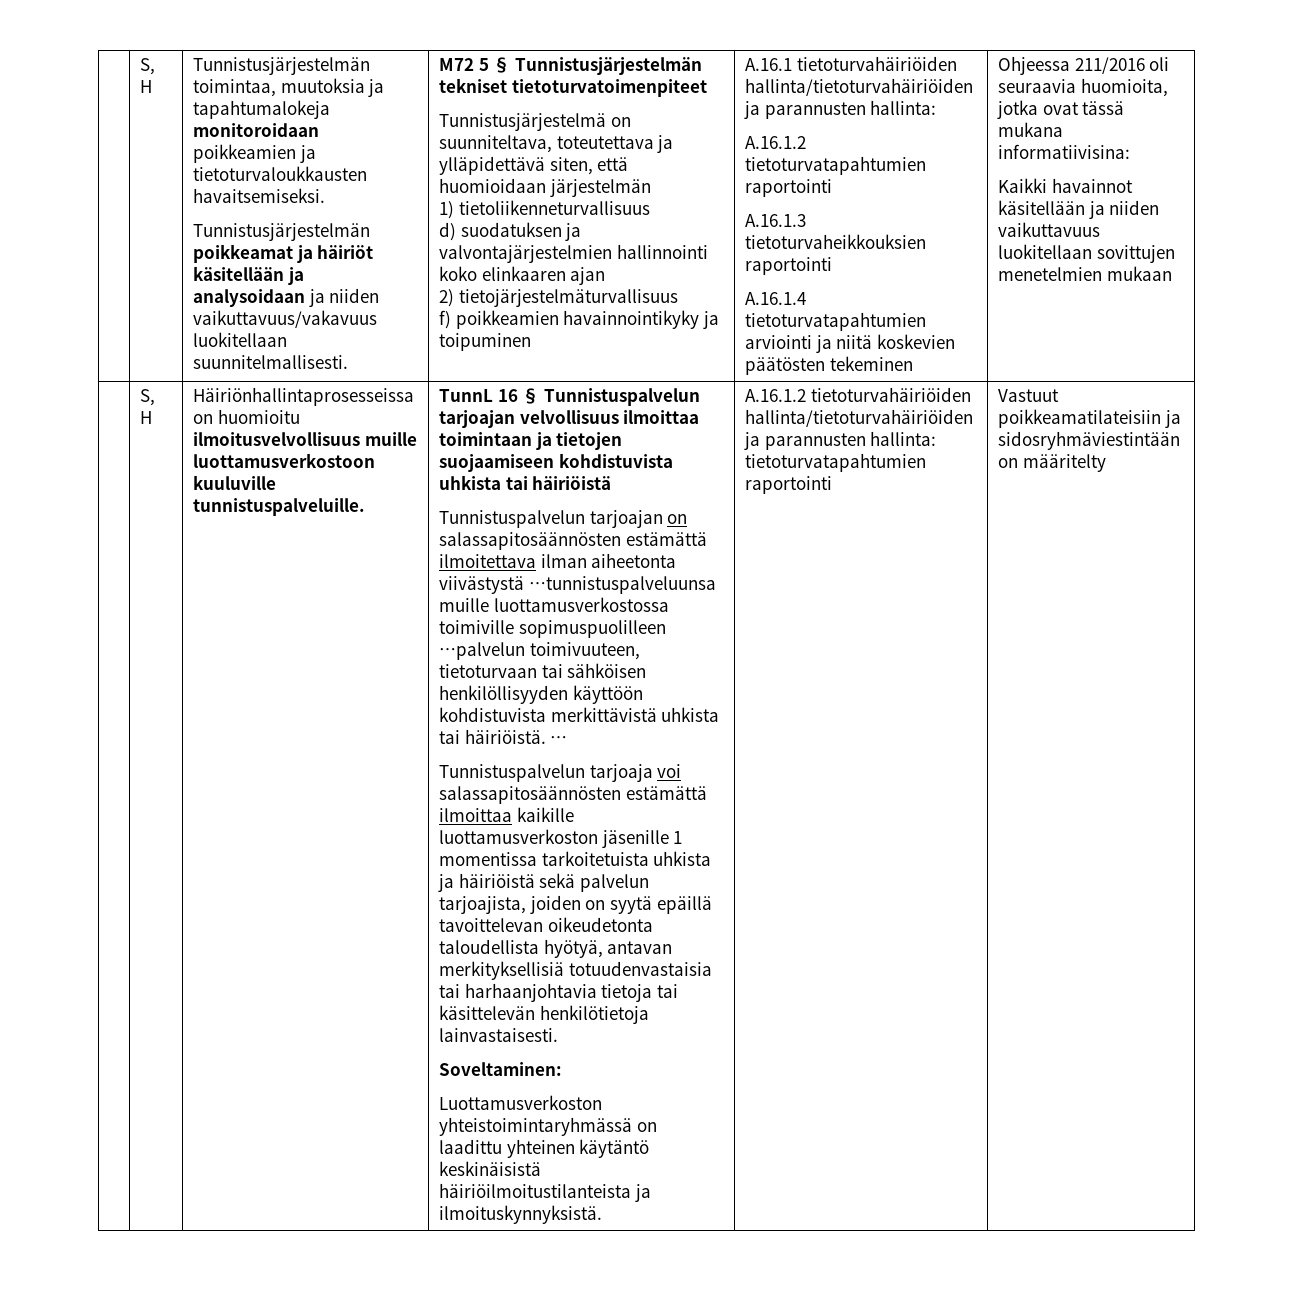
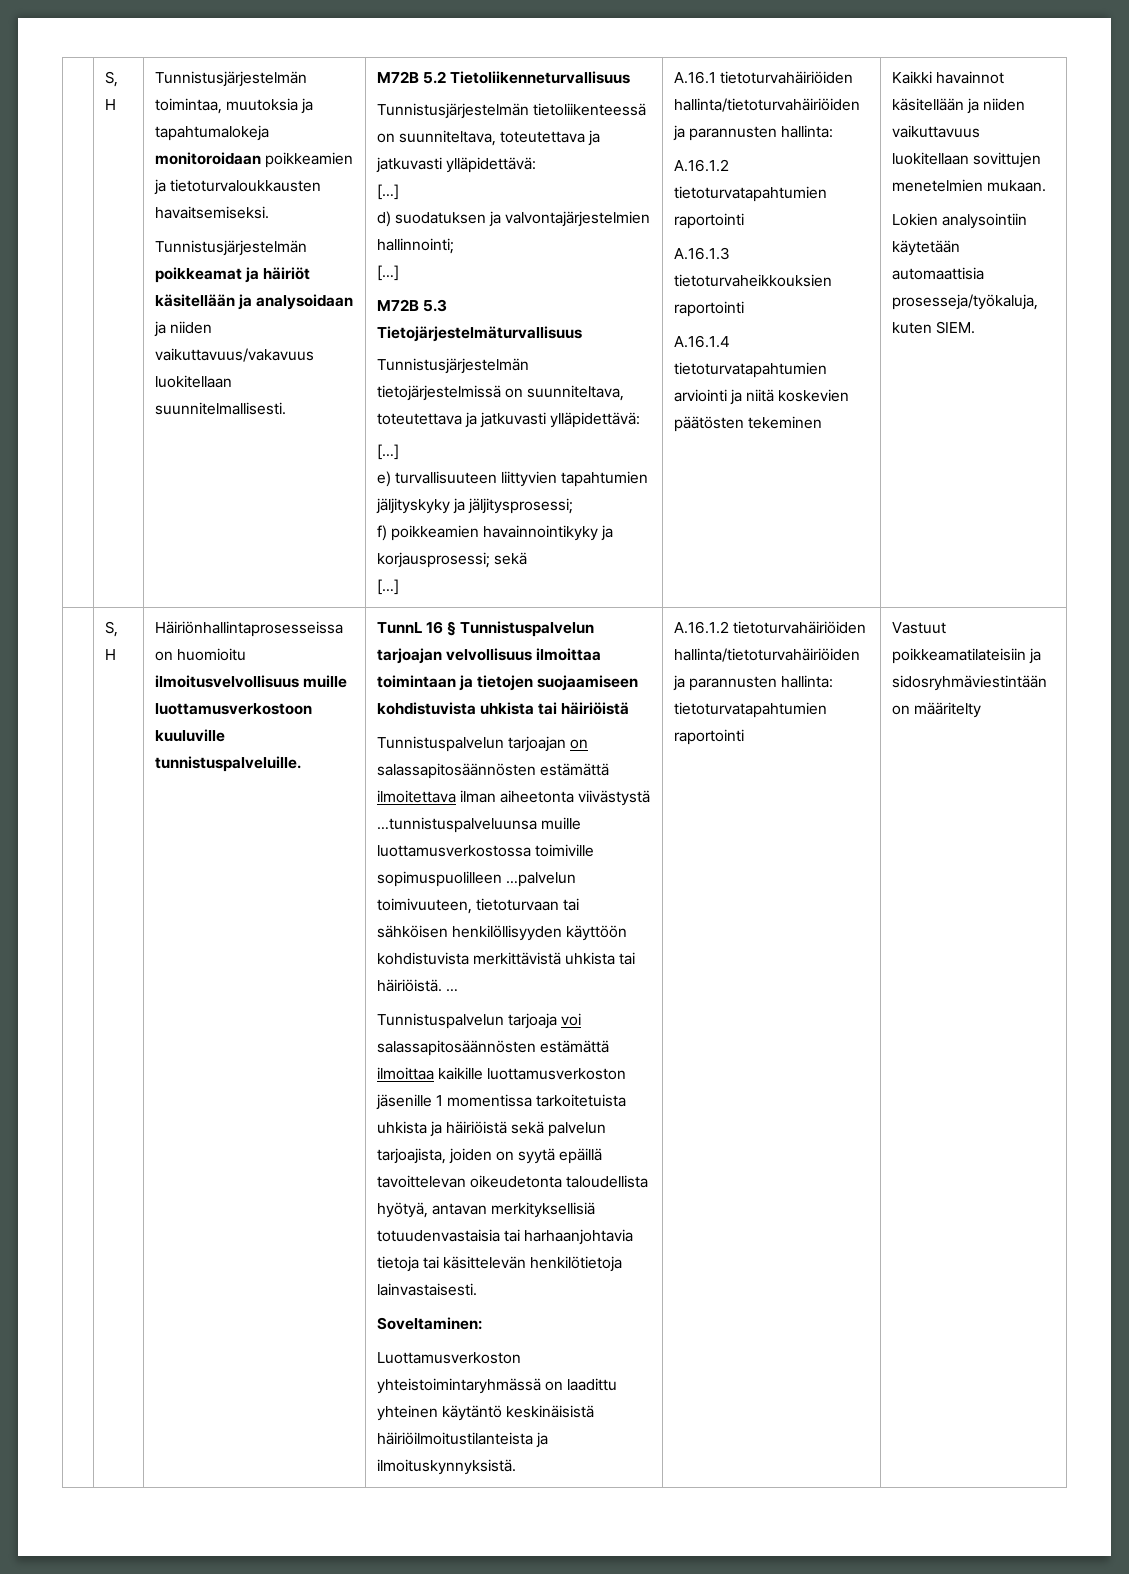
- M72 5 § Tunnistusjärjestelmän tekniset tietoturvatoimenpiteet
- Tunnistusjärjestelmä on suunniteltava, toteutettava ja ylläpidettävä siten, että huomioidaan järjestelmän
- 1) tietoliikenneturvallisuus
- d) suodatuksen ja valvontajärjestelmien hallinnointi koko elinkaaren ajan
- 2) tietojärjestelmäturvallisuus
+ M72B 5.2 Tietoliikenneturvallisuus
+ Tunnistusjärjestelmän tietoliikenteessä on suunniteltava, toteutettava ja jatkuvasti ylläpidettävä:
+ […]
+ d) suodatuksen ja valvontajärjestelmien hallinnointi;
+ […]
+ M72B 5.3 Tietojärjestelmäturvallisuus
+ Tunnistusjärjestelmän tietojärjestelmissä on suunniteltava, toteutettava ja jatkuvasti ylläpidettävä:
+ […]
+ e) turvallisuuteen liittyvien tapahtumien jäljityskyky ja jäljitysprosessi;
- f) poikkeamien havainnointikyky ja toipuminen
+ f) poikkeamien havainnointikyky ja korjausprosessi; sekä
+ […]
- Ohjeessa 211/2016 oli seuraavia huomioita, jotka ovat tässä mukana informatiivisina:
- Kaikki havainnot käsitellään ja niiden vaikuttavuus luokitellaan sovittujen menetelmien mukaan
+ Kaikki havainnot käsitellään ja niiden vaikuttavuus luokitellaan sovittujen menetelmien mukaan.
+ Lokien analysointiin käytetään automaattisia prosesseja/työkaluja, kuten SIEM.

